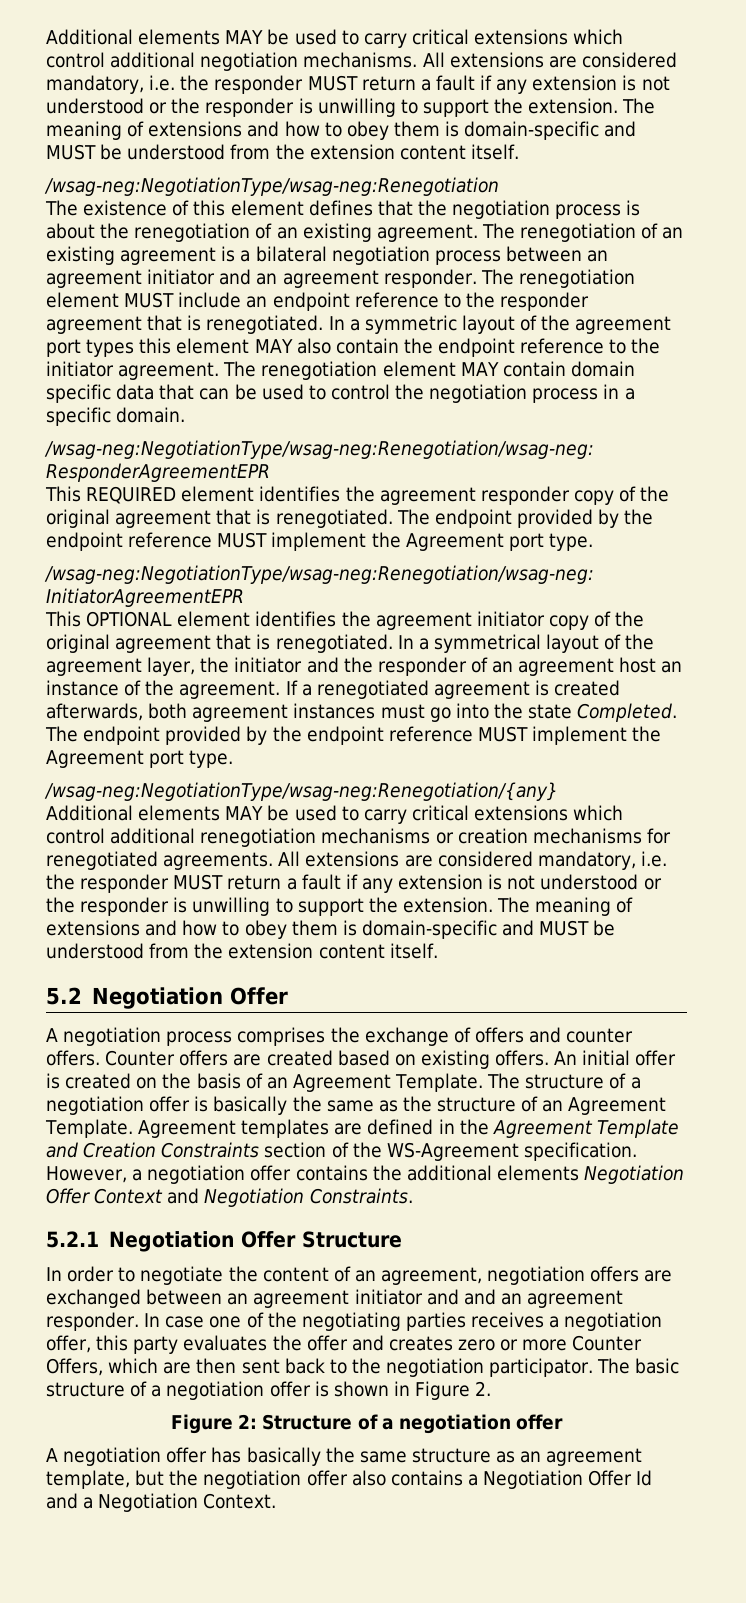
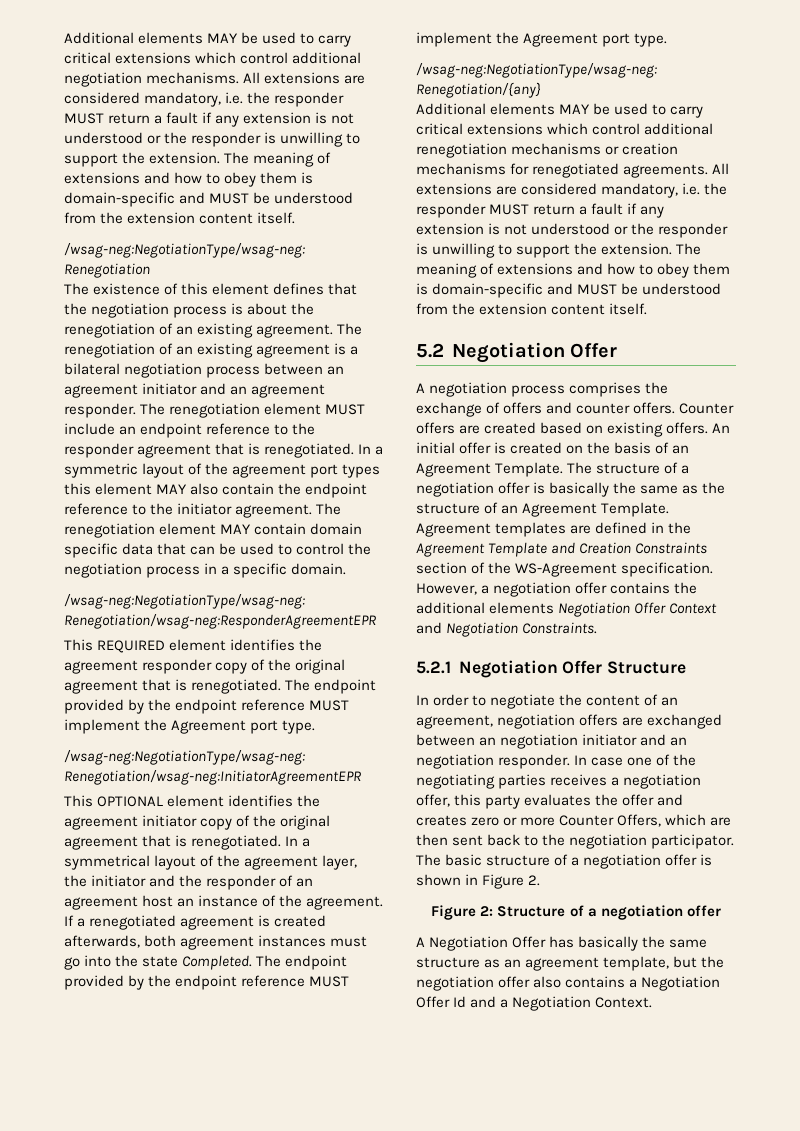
- In order to negotiate the content of an agreement, negotiation offers are exchanged between an agreement initiator and and an agreement responder.
+ In order to negotiate the content of an agreement, negotiation offers are exchanged between an negotiation initiator and an negotiation responder.
- A negotiation offer has basically the same structure as an agreement template, but the negotiation offer also contains a Negotiation Offer Id and a Negotiation Context.
+ A Negotiation Offer has basically the same structure as an agreement template, but the negotiation offer also contains a Negotiation Offer Id and a Negotiation Context.

